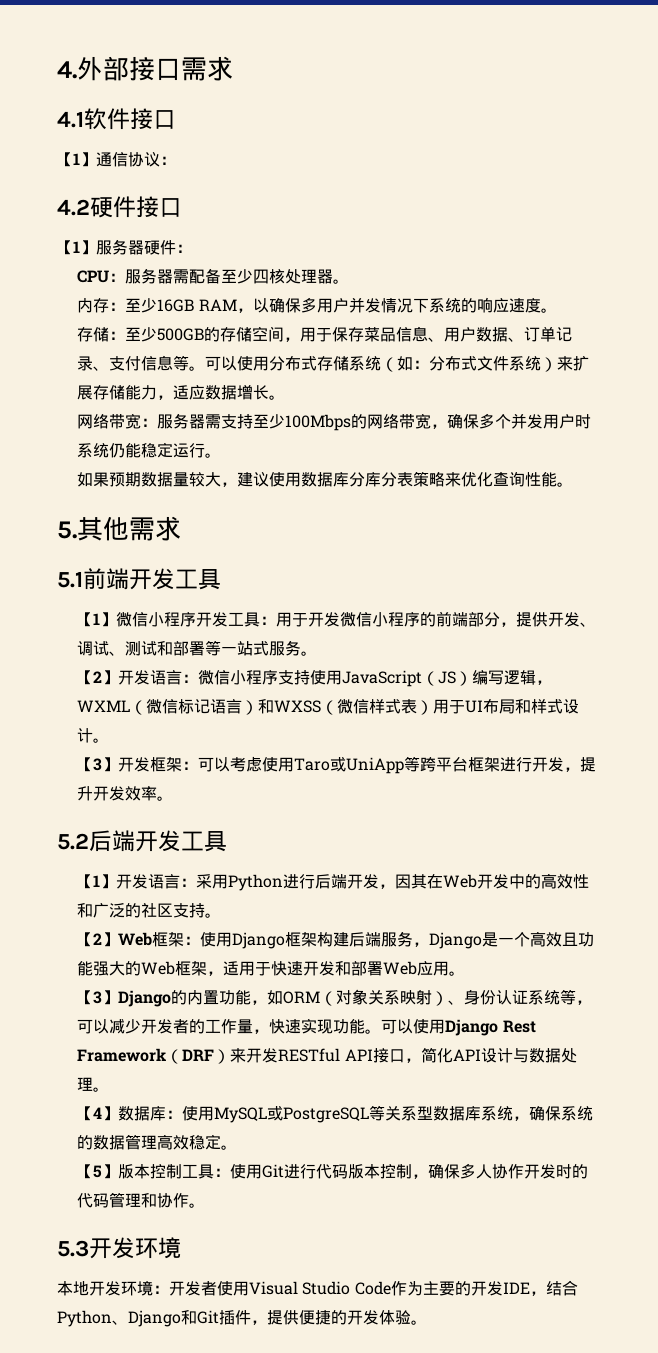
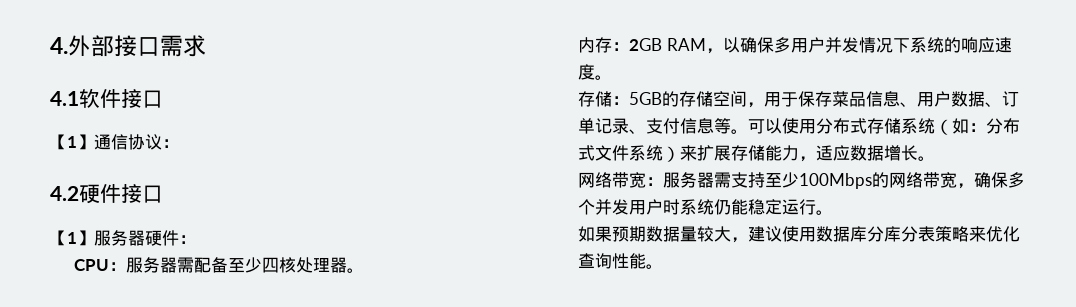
- 内存：至少16GB RAM，以确保多用户并发情况下系统的响应速度。
+ 内存：2GB RAM，以确保多用户并发情况下系统的响应速度。
- 存储：至少500GB的存储空间，用于保存菜品信息、用户数据、订单记录、支付信息等。
+ 存储：5GB的存储空间，用于保存菜品信息、用户数据、订单记录、支付信息等。
- 5.其他需求
- 5.1前端开发工具
- 【1】微信小程序开发工具：用于开发微信小程序的前端部分，提供开发、调试、测试和部署等一站式服务。
- 【2】开发语言：微信小程序支持使用JavaScript（JS）编写逻辑，WXML（微信标记语言）和WXSS（微信样式表）用于UI布局和样式设计。
- 【3】开发框架：可以考虑使用Taro或UniApp等跨平台框架进行开发，提升开发效率。
- 5.2后端开发工具
- 【1】开发语言：采用Python进行后端开发，因其在Web开发中的高效性和广泛的社区支持。
- 【2】Web框架：使用Django框架构建后端服务，Django是一个高效且功能强大的Web框架，适用于快速开发和部署Web应用。
- 【3】Django的内置功能，如ORM（对象关系映射）、身份认证系统等，可以减少开发者的工作量，快速实现功能。可以使用Django Rest Framework（DRF）来开发RESTful API接口，简化API设计与数据处理。
- 【4】数据库：使用MySQL或PostgreSQL等关系型数据库系统，确保系统的数据管理高效稳定。
- 【5】版本控制工具：使用Git进行代码版本控制，确保多人协作开发时的代码管理和协作。
- 5.3开发环境
- 本地开发环境：开发者使用Visual Studio Code作为主要的开发IDE，结合Python、Django和Git插件，提供便捷的开发体验。

